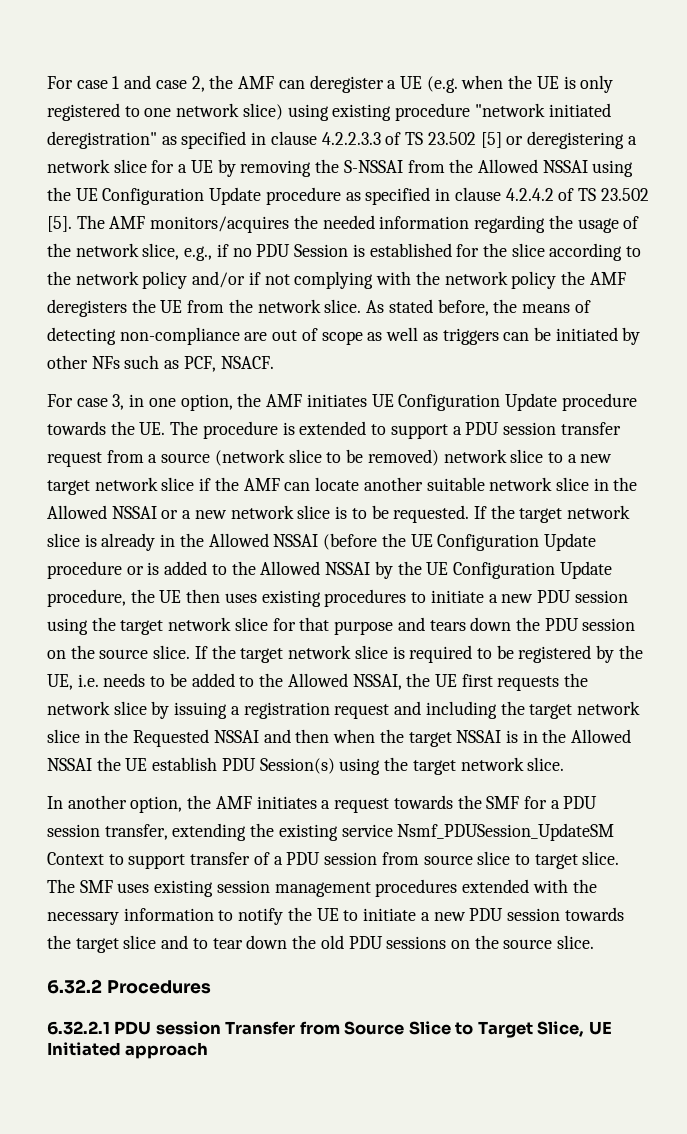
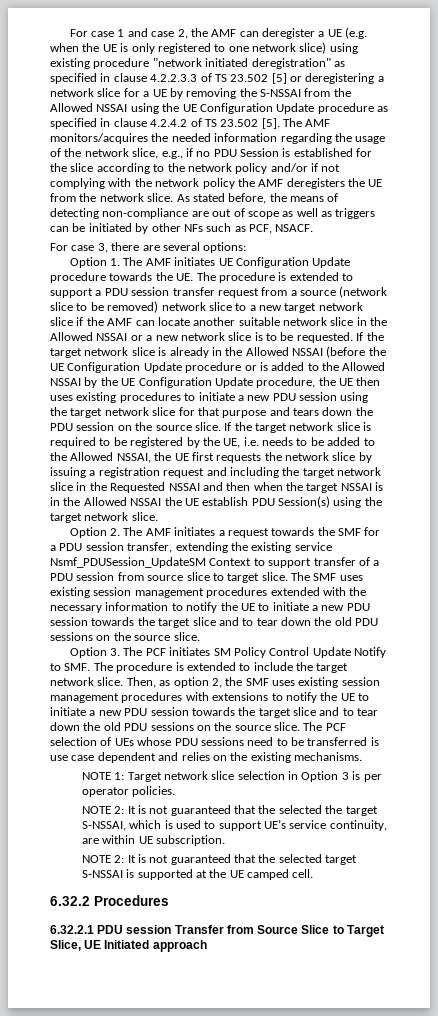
- For case 3, in one option, the AMF initiates UE Configuration Update procedure towards the UE. The procedure is extended to support a PDU session transfer request from a source (network slice to be removed) network slice to a new target network slice if the AMF can locate another suitable network slice in the Allowed NSSAI or a new network slice is to be requested.
+ For case 3, there are several options:
+ Option 1. The AMF initiates UE Configuration Update procedure towards the UE. The procedure is extended to support a PDU session transfer request from a source (network slice to be removed) network slice to a new target network slice if the AMF can locate another suitable network slice in the Allowed NSSAI or a new network slice is to be requested.
- In another option, the AMF initiates a request towards the SMF for a PDU session transfer, extending the existing service Nsmf_PDUSession_UpdateSM Context to support transfer of a PDU session from source slice to target slice.
+ Option 2. The AMF initiates a request towards the SMF for a PDU session transfer, extending the existing service Nsmf_PDUSession_UpdateSM Context to support transfer of a PDU session from source slice to target slice.
+ Option 3. The PCF initiates SM Policy Control Update Notify to SMF. The procedure is extended to include the target network slice. Then, as option 2, the SMF uses existing session management procedures with extensions to notify the UE to initiate a new PDU session towards the target slice and to tear down the old PDU sessions on the source slice. The PCF selection of UEs whose PDU sessions need to be transferred is use case dependent and relies on the existing mechanisms.
+ NOTE 1: Target network slice selection in Option 3 is per operator policies.
+ NOTE 2: It is not guaranteed that the selected the target S-NSSAI, which is used to support UE’s service continuity, are within UE subscription.
+ NOTE 2: It is not guaranteed that the selected target S-NSSAI is supported at the UE camped cell.

